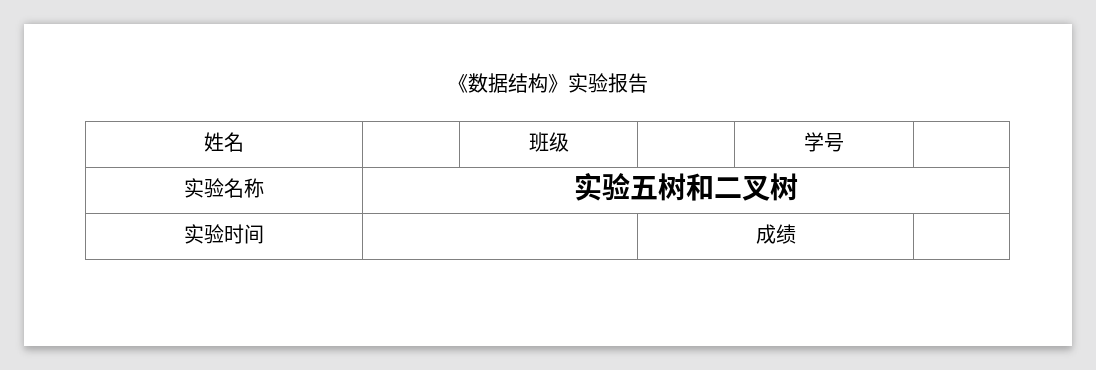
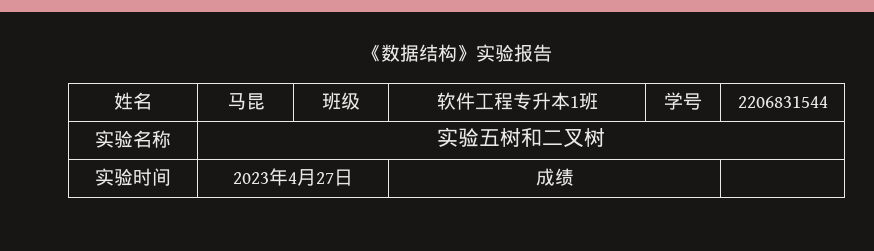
- 姓名 | | 班级 | | 学号 |
+ 姓名 | 马昆 | 班级 | 软件工程专升本1班 | 学号 | 2206831544
- 实验时间 | | 成绩 |
+ 实验时间 | 2023年4月27日 | 成绩 |

